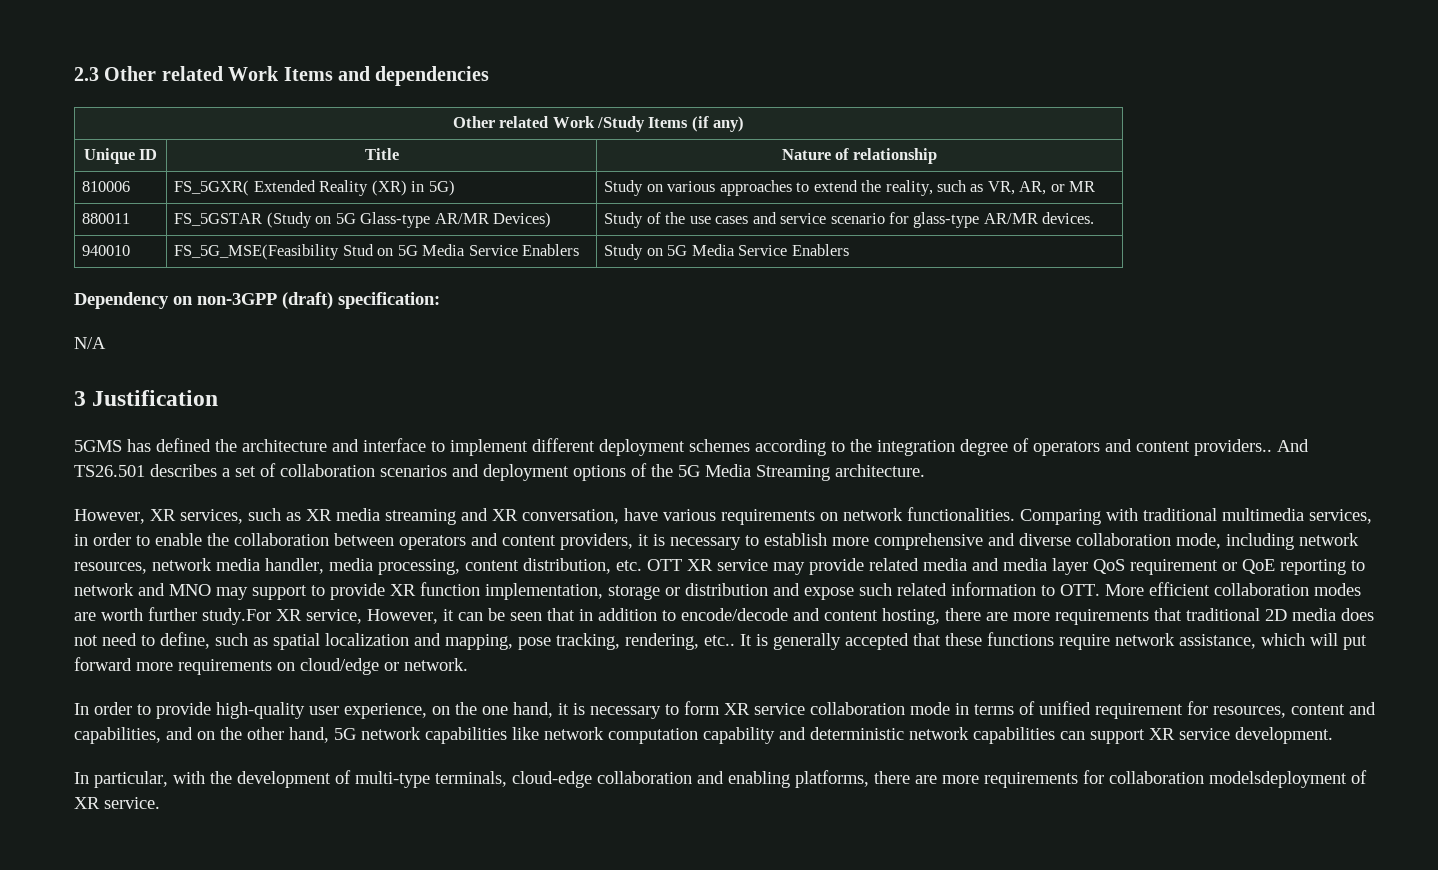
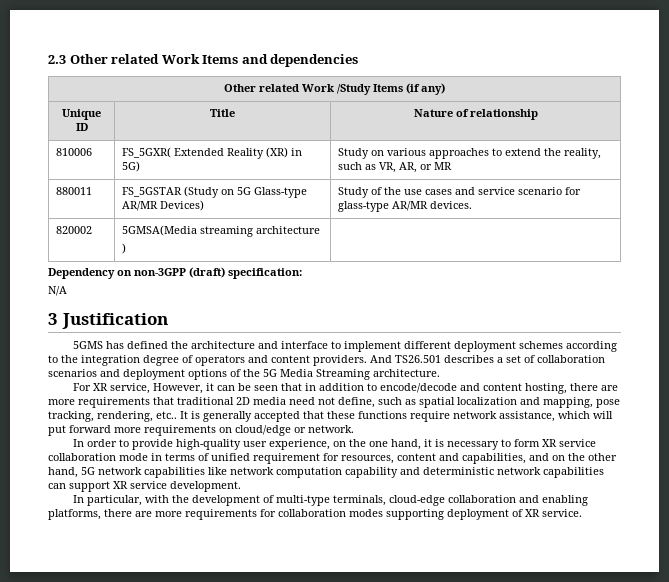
- 940010 | FS_5G_MSE(Feasibility Stud on 5G Media Service Enablers | Study on 5G Media Service Enablers
+ 820002 | 5GMSA(Media streaming architecture
+ ) |
- 5GMS has defined the architecture and interface to implement different deployment schemes according to the integration degree of operators and content providers..
+ 5GMS has defined the architecture and interface to implement different deployment schemes according to the integration degree of operators and content providers.
- However, XR services, such as XR media streaming and XR conversation, have various requirements on network functionalities. Comparing with traditional multimedia services, in order to enable the collaboration between operators and content providers, it is necessary to establish more comprehensive and diverse collaboration mode, including network resources, network media handler, media processing, content distribution, etc. OTT XR service may provide related media and media layer QoS requirement or QoE reporting to network and MNO may support to provide XR function implementation, storage or distribution and expose such related information to OTT. More efficient collaboration modes are worth further study.For XR service, However, it can be seen that in addition to encode/decode and content hosting, there are more requirements that traditional 2D media does not need to define, such as spatial localization and mapping, pose tracking, rendering, etc..
+ For XR service, However, it can be seen that in addition to encode/decode and content hosting, there are more requirements that traditional 2D media need not define, such as spatial localization and mapping, pose tracking, rendering, etc..
- In particular, with the development of multi-type terminals, cloud-edge collaboration and enabling platforms, there are more requirements for collaboration modelsdeployment of XR service.
+ In particular, with the development of multi-type terminals, cloud-edge collaboration and enabling platforms, there are more requirements for collaboration modes supporting deployment of XR service.

